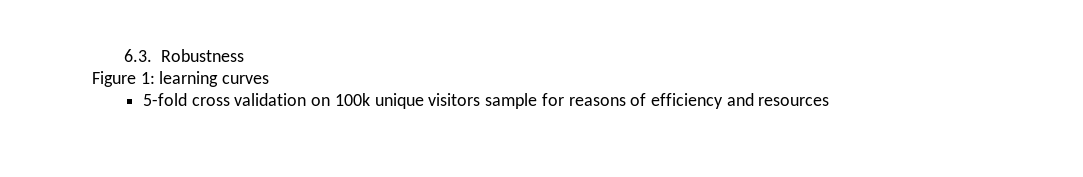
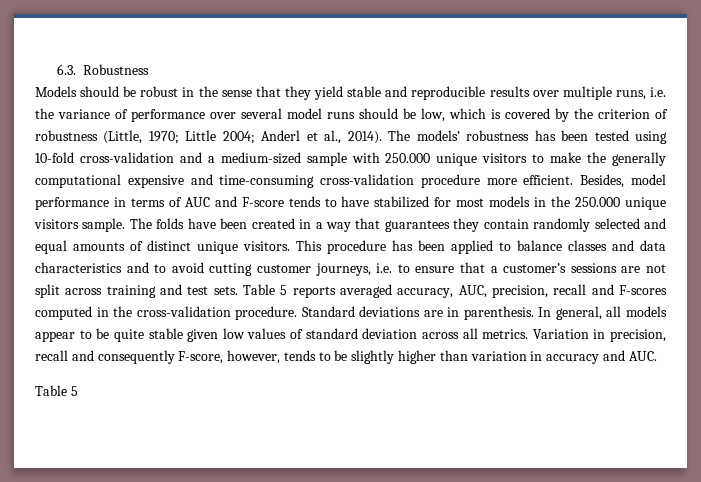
- Figure 1: learning curves
- 5-fold cross validation on 100k unique visitors sample for reasons of efficiency and resources
+ Models should be robust in the sense that they yield stable and reproducible results over multiple runs, i.e. the variance of performance over several model runs should be low, which is covered by the criterion of robustness (Little, 1970; Little 2004; Anderl et al., 2014). The models’ robustness has been tested using 10-fold cross-validation and a medium-sized sample with 250.000 unique visitors to make the generally computational expensive and time-consuming cross-validation procedure more efficient. Besides, model performance in terms of AUC and F-score tends to have stabilized for most models in the 250.000 unique visitors sample. The folds have been created in a way that guarantees they contain randomly selected and equal amounts of distinct unique visitors. This procedure has been applied to balance classes and data characteristics and to avoid cutting customer journeys, i.e. to ensure that a customer’s sessions are not split across training and test sets. Table 5 reports averaged accuracy, AUC, precision, recall and F-scores computed in the cross-validation procedure. Standard deviations are in parenthesis. In general, all models appear to be quite stable given low values of standard deviation across all metrics. Variation in precision, recall and consequently F-score, however, tends to be slightly higher than variation in accuracy and AUC.
+ Table 5

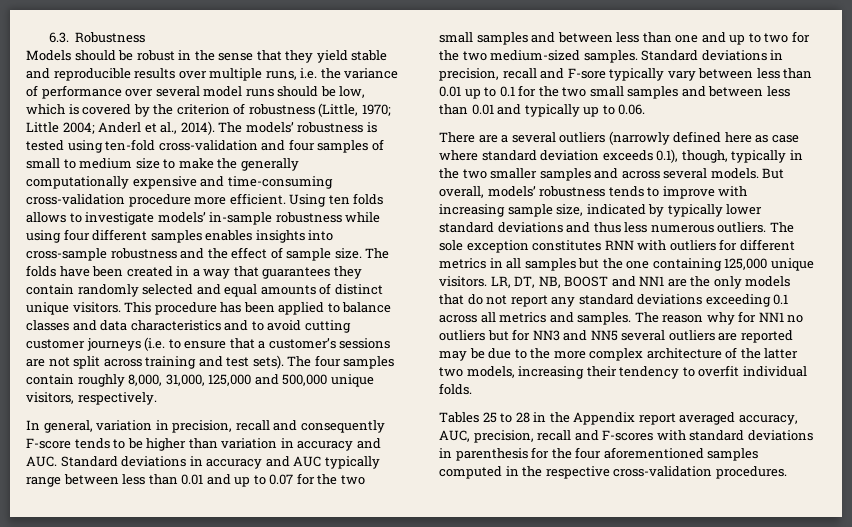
- The models’ robustness has been tested using 10-fold cross-validation and a medium-sized sample with 250.000 unique visitors to make the generally computational expensive and time-consuming cross-validation procedure more efficient.
+ The models’ robustness is tested using ten-fold cross-validation and four samples of small to medium size to make the generally computationally expensive and time-consuming cross-validation procedure more efficient.
- Besides, model performance in terms of AUC and F-score tends to have stabilized for most models in the 250.000 unique visitors sample.
+ Using ten folds allows to investigate models’ in-sample robustness while using four different samples enables insights into cross-sample robustness and the effect of sample size.
- This procedure has been applied to balance classes and data characteristics and to avoid cutting customer journeys, i.e. to ensure that a customer’s sessions are not split across training and test sets. Table 5 reports averaged accuracy, AUC, precision, recall and F-scores computed in the cross-validation procedure. Standard deviations are in parenthesis. In general, all models appear to be quite stable given low values of standard deviation across all metrics. Variation in precision, recall and consequently F-score, however, tends to be slightly higher than variation in accuracy and AUC.
- Table 5
+ This procedure has been applied to balance classes and data characteristics and to avoid cutting customer journeys (i.e. to ensure that a customer’s sessions are not split across training and test sets). The four samples contain roughly 8,000, 31,000, 125,000 and 500,000 unique visitors, respectively.
+ In general, variation in precision, recall and consequently F-score tends to be higher than variation in accuracy and AUC. Standard deviations in accuracy and AUC typically range between less than 0.01 and up to 0.07 for the two small samples and between less than one and up to two for the two medium-sized samples. Standard deviations in precision, recall and F-sore typically vary between less than 0.01 up to 0.1 for the two small samples and between less than 0.01 and typically up to 0.06.
+ There are a several outliers (narrowly defined here as case where standard deviation exceeds 0.1), though, typically in the two smaller samples and across several models. But overall, models’ robustness tends to improve with increasing sample size, indicated by typically lower standard deviations and thus less numerous outliers. The sole exception constitutes RNN with outliers for different metrics in all samples but the one containing 125,000 unique visitors. LR, DT, NB, BOOST and NN1 are the only models that do not report any standard deviations exceeding 0.1 across all metrics and samples. The reason why for NN1 no outliers but for NN3 and NN5 several outliers are reported may be due to the more complex architecture of the latter two models, increasing their tendency to overfit individual folds.
+ Tables 25 to 28 in the Appendix report averaged accuracy, AUC, precision, recall and F-scores with standard deviations in parenthesis for the four aforementioned samples computed in the respective cross-validation procedures.

